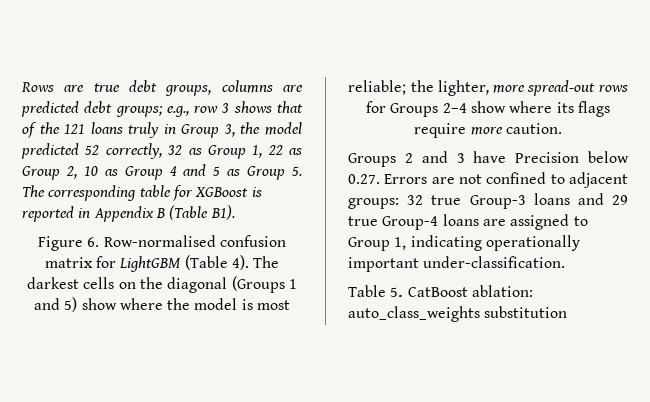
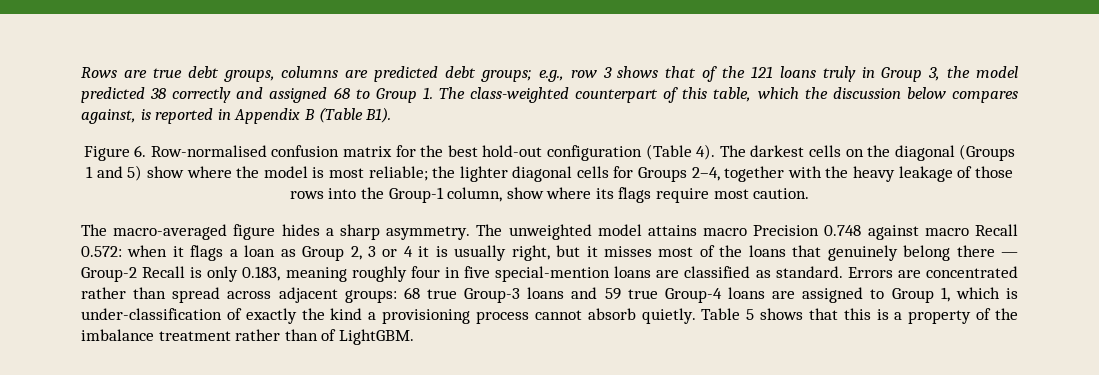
- Rows are true debt groups, columns are predicted debt groups; e.g., row 3 shows that of the 121 loans truly in Group 3, the model predicted 52 correctly, 32 as Group 1, 22 as Group 2, 10 as Group 4 and 5 as Group 5. The corresponding table for XGBoost is reported in Appendix B (Table B1).
+ Rows are true debt groups, columns are predicted debt groups; e.g., row 3 shows that of the 121 loans truly in Group 3, the model predicted 38 correctly and assigned 68 to Group 1. The class-weighted counterpart of this table, which the discussion below compares against, is reported in Appendix B (Table B1).
- Figure 6. Row-normalised confusion matrix for LightGBM (Table 4).
+ Figure 6. Row-normalised confusion matrix for the best hold-out configuration (Table 4).
- The darkest cells on the diagonal (Groups 1 and 5) show where the model is most reliable; the lighter, more spread-out rows for Groups 2–4 show where its flags require more caution.
+ The darkest cells on the diagonal (Groups 1 and 5) show where the model is most reliable; the lighter diagonal cells for Groups 2–4, together with the heavy leakage of those rows into the Group-1 column, show where its flags require most caution.
- Groups 2 and 3 have Precision below 0.27. Errors are not confined to adjacent groups: 32 true Group-3 loans and 29 true Group-4 loans are assigned to Group 1, indicating operationally important under-classification.
- Table 5. CatBoost ablation: auto_class_weights substitution
+ The macro-averaged figure hides a sharp asymmetry. The unweighted model attains macro Precision 0.748 against macro Recall 0.572: when it flags a loan as Group 2, 3 or 4 it is usually right, but it misses most of the loans that genuinely belong there — Group-2 Recall is only 0.183, meaning roughly four in five special-mention loans are classified as standard. Errors are concentrated rather than spread across adjacent groups: 68 true Group-3 loans and 59 true Group-4 loans are assigned to Group 1, which is under-classification of exactly the kind a provisioning process cannot absorb quietly. Table 5 shows that this is a property of the imbalance treatment rather than of LightGBM.

